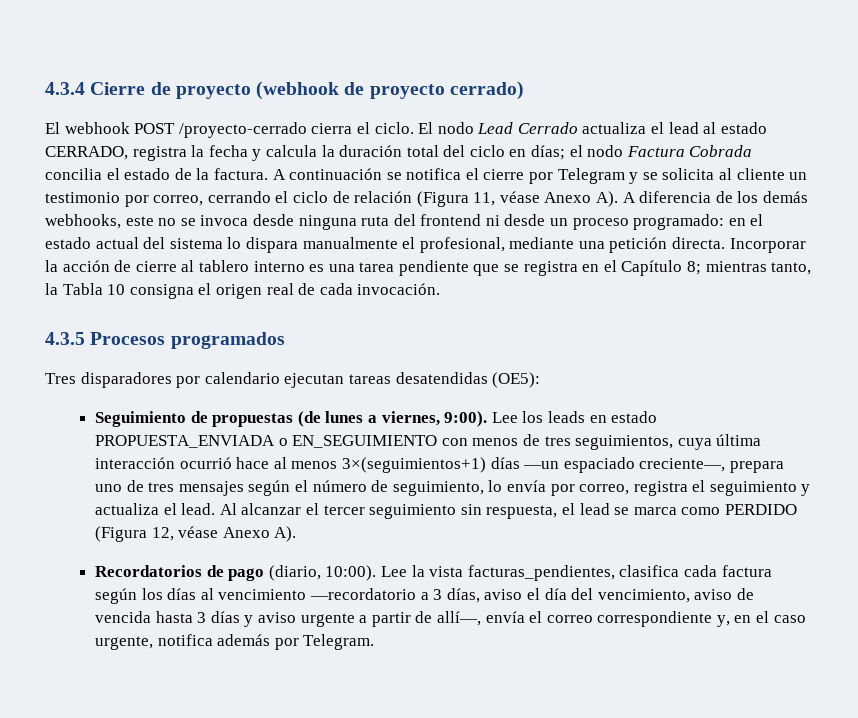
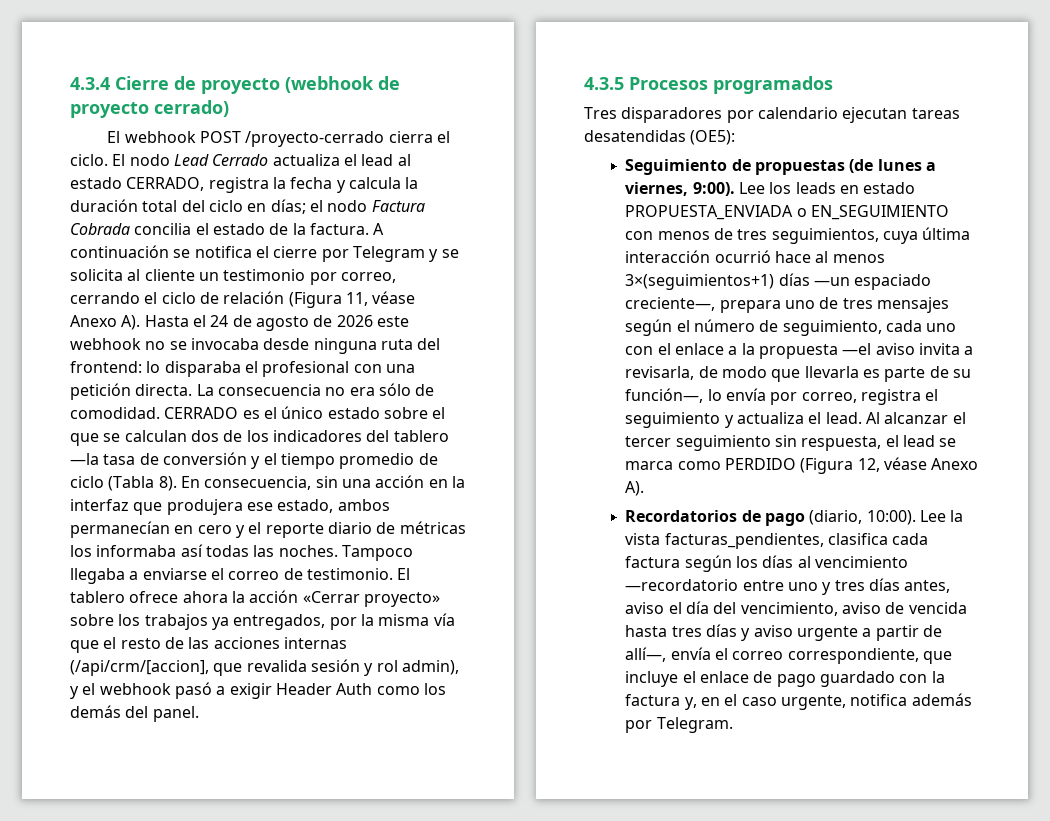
- A continuación se notifica el cierre por Telegram y se solicita al cliente un testimonio por correo, cerrando el ciclo de relación (Figura 11, véase Anexo A). A diferencia de los demás webhooks, este no se invoca desde ninguna ruta del frontend ni desde un proceso programado: en el estado actual del sistema lo dispara manualmente el profesional, mediante una petición directa. Incorporar la acción de cierre al tablero interno es una tarea pendiente que se registra en el Capítulo 8; mientras tanto, la Tabla 10 consigna el origen real de cada invocación.
+ A continuación se notifica el cierre por Telegram y se solicita al cliente un testimonio por correo, cerrando el ciclo de relación (Figura 11, véase Anexo A). Hasta el 24 de agosto de 2026 este webhook no se invocaba desde ninguna ruta del frontend: lo disparaba el profesional con una petición directa. La consecuencia no era sólo de comodidad. CERRADO es el único estado sobre el que se calculan dos de los indicadores del tablero —la tasa de conversión y el tiempo promedio de ciclo (Tabla 8). En consecuencia, sin una acción en la interfaz que produjera ese estado, ambos permanecían en cero y el reporte diario de métricas los informaba así todas las noches. Tampoco llegaba a enviarse el correo de testimonio. El tablero ofrece ahora la acción «Cerrar proyecto» sobre los trabajos ya entregados, por la misma vía que el resto de las acciones internas (/api/crm/[accion], que revalida sesión y rol admin), y el webhook pasó a exigir Header Auth como los demás del panel.
- Lee los leads en estado PROPUESTA_ENVIADA o EN_SEGUIMIENTO con menos de tres seguimientos, cuya última interacción ocurrió hace al menos 3×(seguimientos+1) días —un espaciado creciente—, prepara uno de tres mensajes según el número de seguimiento, lo envía por correo, registra el seguimiento y actualiza el lead.
+ Lee los leads en estado PROPUESTA_ENVIADA o EN_SEGUIMIENTO con menos de tres seguimientos, cuya última interacción ocurrió hace al menos 3×(seguimientos+1) días —un espaciado creciente—, prepara uno de tres mensajes según el número de seguimiento, cada uno con el enlace a la propuesta —el aviso invita a revisarla, de modo que llevarla es parte de su función—, lo envía por correo, registra el seguimiento y actualiza el lead.
- Lee la vista facturas_pendientes, clasifica cada factura según los días al vencimiento —recordatorio a 3 días, aviso el día del vencimiento, aviso de vencida hasta 3 días y aviso urgente a partir de allí—, envía el correo correspondiente y, en el caso urgente, notifica además por Telegram.
+ Lee la vista facturas_pendientes, clasifica cada factura según los días al vencimiento —recordatorio entre uno y tres días antes, aviso el día del vencimiento, aviso de vencida hasta tres días y aviso urgente a partir de allí—, envía el correo correspondiente, que incluye el enlace de pago guardado con la factura y, en el caso urgente, notifica además por Telegram.

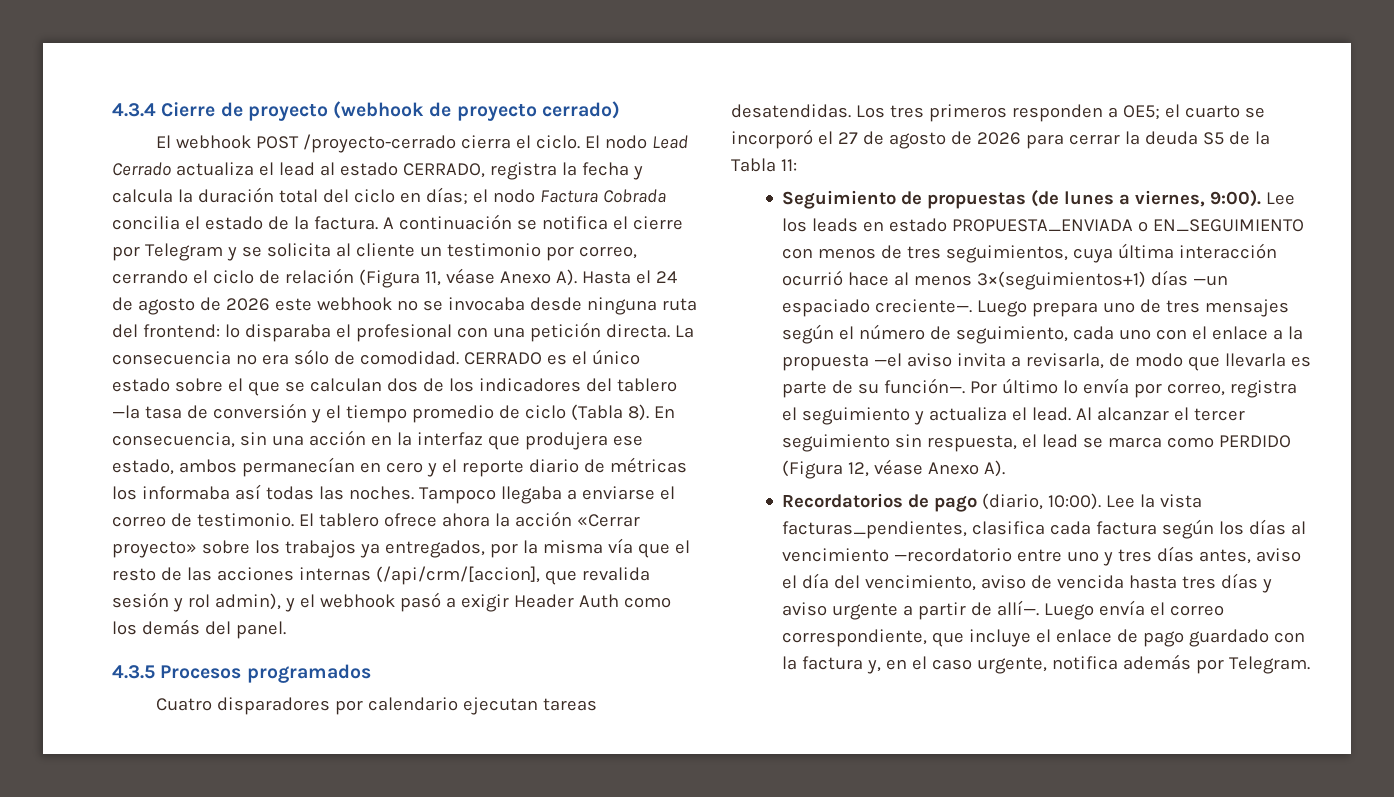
- Tres disparadores por calendario ejecutan tareas desatendidas (OE5):
+ Cuatro disparadores por calendario ejecutan tareas desatendidas. Los tres primeros responden a OE5; el cuarto se incorporó el 27 de agosto de 2026 para cerrar la deuda S5 de la Tabla 11:
- Lee los leads en estado PROPUESTA_ENVIADA o EN_SEGUIMIENTO con menos de tres seguimientos, cuya última interacción ocurrió hace al menos 3×(seguimientos+1) días —un espaciado creciente—, prepara uno de tres mensajes según el número de seguimiento, cada uno con el enlace a la propuesta —el aviso invita a revisarla, de modo que llevarla es parte de su función—, lo envía por correo, registra el seguimiento y actualiza el lead.
+ Lee los leads en estado PROPUESTA_ENVIADA o EN_SEGUIMIENTO con menos de tres seguimientos, cuya última interacción ocurrió hace al menos 3×(seguimientos+1) días —un espaciado creciente—. Luego prepara uno de tres mensajes según el número de seguimiento, cada uno con el enlace a la propuesta —el aviso invita a revisarla, de modo que llevarla es parte de su función—. Por último lo envía por correo, registra el seguimiento y actualiza el lead.
- Lee la vista facturas_pendientes, clasifica cada factura según los días al vencimiento —recordatorio entre uno y tres días antes, aviso el día del vencimiento, aviso de vencida hasta tres días y aviso urgente a partir de allí—, envía el correo correspondiente, que incluye el enlace de pago guardado con la factura y, en el caso urgente, notifica además por Telegram.
+ Lee la vista facturas_pendientes, clasifica cada factura según los días al vencimiento —recordatorio entre uno y tres días antes, aviso el día del vencimiento, aviso de vencida hasta tres días y aviso urgente a partir de allí—. Luego envía el correo correspondiente, que incluye el enlace de pago guardado con la factura y, en el caso urgente, notifica además por Telegram.

